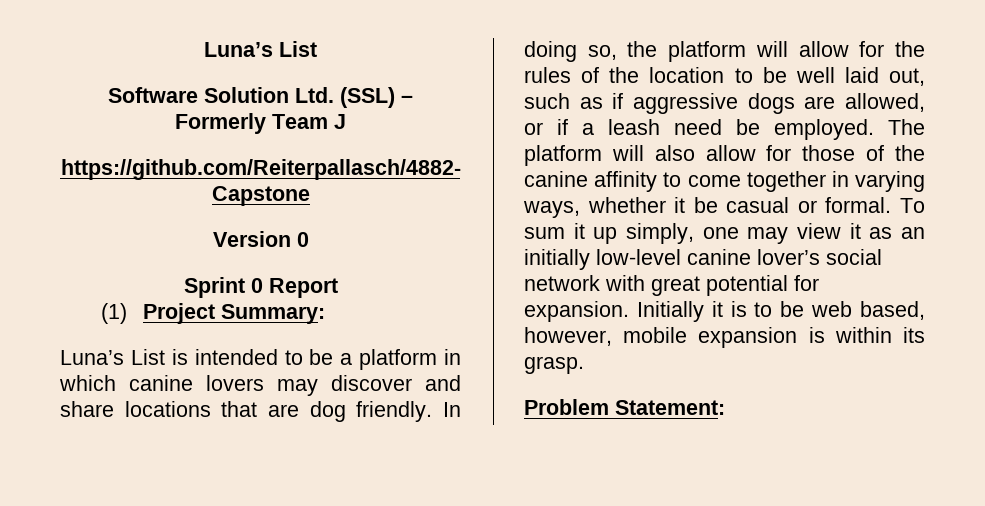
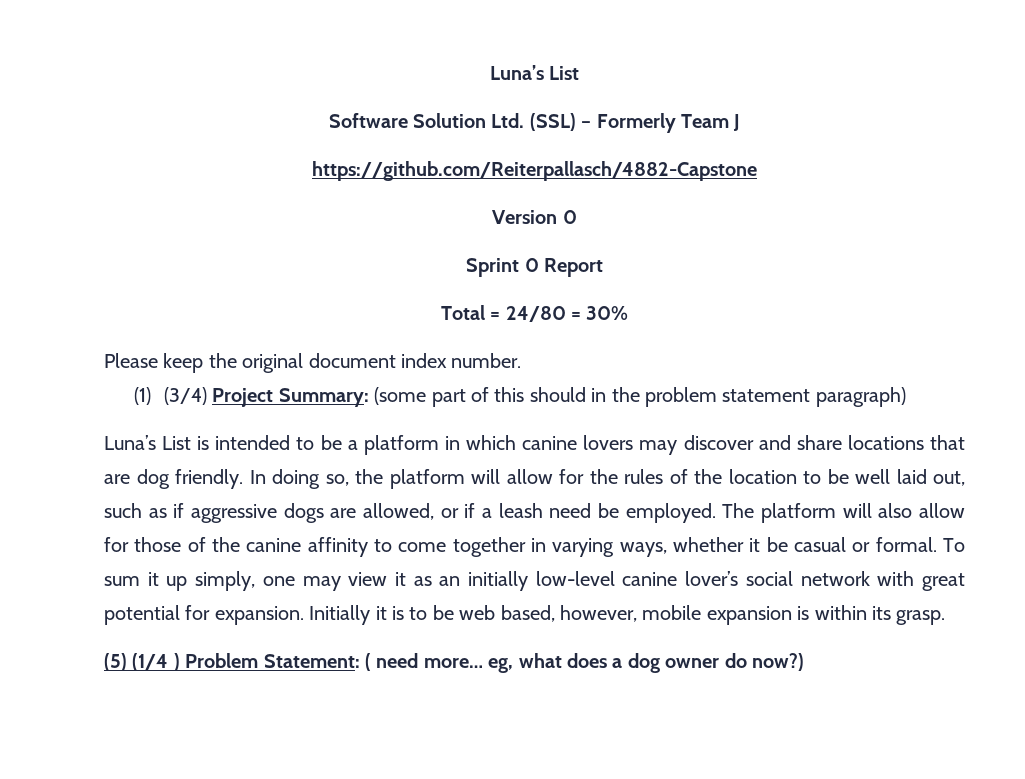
+ Total = 24/80 = 30%
+ Please keep the original document index number.
- (1) Project Summary:
+ (1) (3/4) Project Summary: (some part of this should in the problem statement paragraph)
- Problem Statement:
+ (5) (1/4 ) Problem Statement: ( need more… eg, what does a dog owner do now?)

